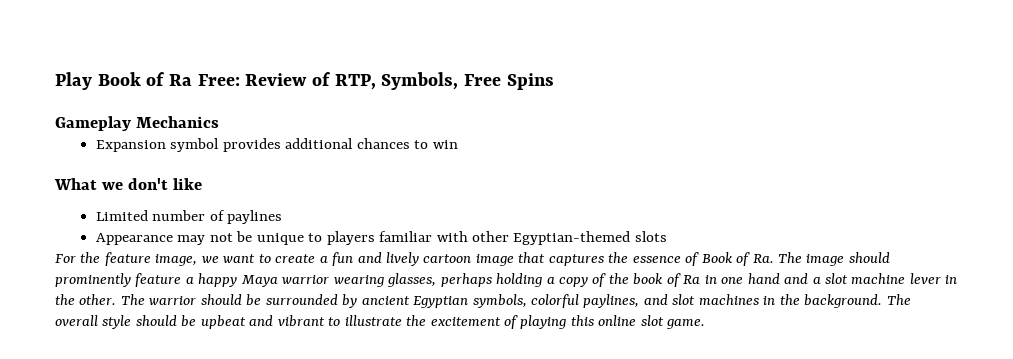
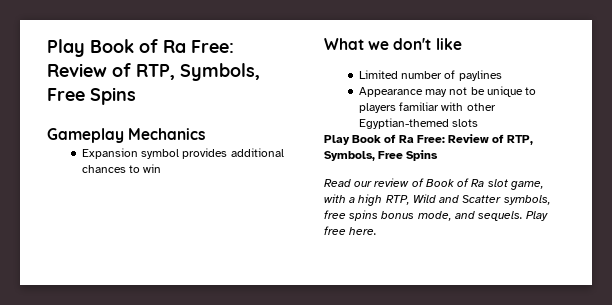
  Appearance may not be unique to players familiar with other Egyptian-themed slots
- For the feature image, we want to create a fun and lively cartoon image that captures the essence of Book of Ra. The image should prominently feature a happy Maya warrior wearing glasses, perhaps holding a copy of the book of Ra in one hand and a slot machine lever in the other. The warrior should be surrounded by ancient Egyptian symbols, colorful paylines, and slot machines in the background. The overall style should be upbeat and vibrant to illustrate the excitement of playing this online slot game.
+ Play Book of Ra Free: Review of RTP, Symbols, Free Spins
+ Read our review of Book of Ra slot game, with a high RTP, Wild and Scatter symbols, free spins bonus mode, and sequels. Play free here.

